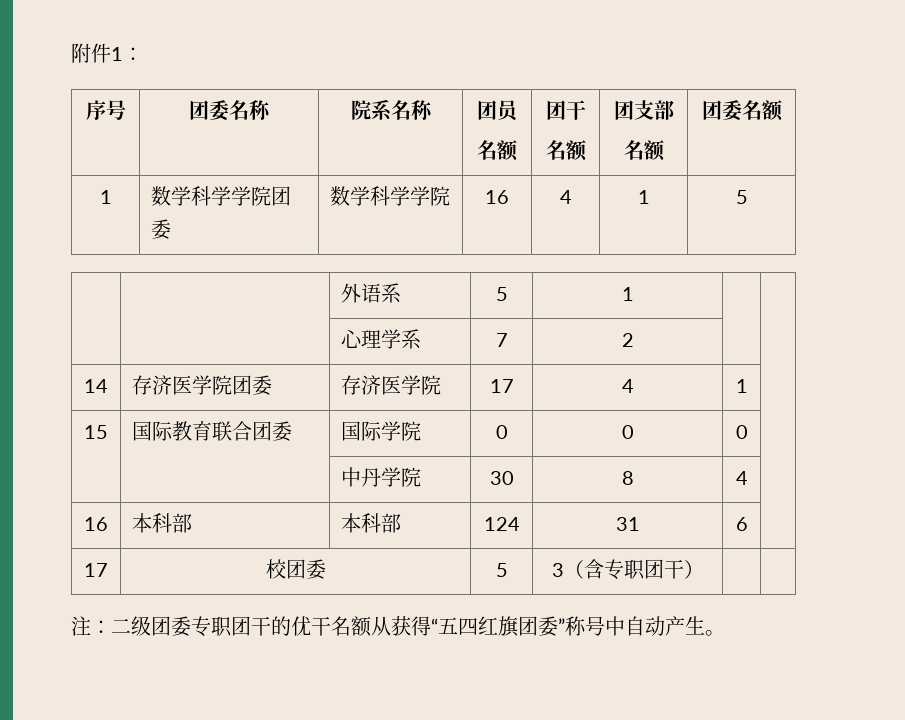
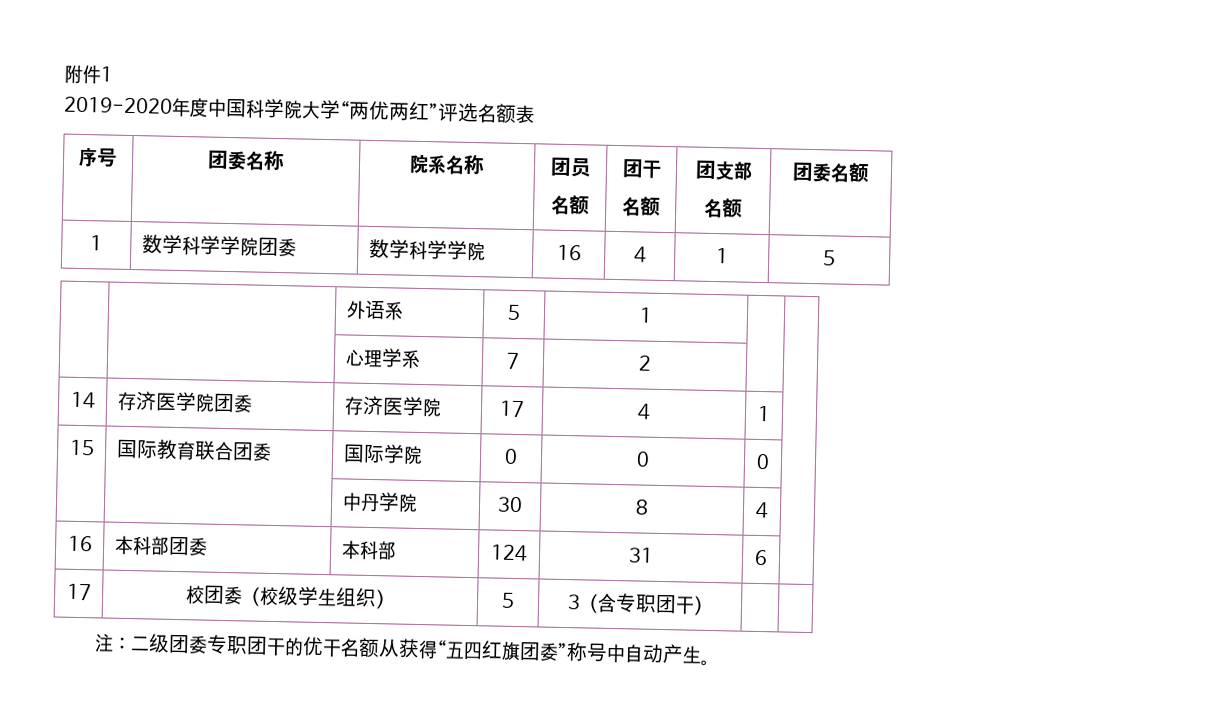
- 附件1：
+ 附件1
+ 2019-2020年度中国科学院大学“两优两红”评选名额表
- 16 | 本科部 | 本科部 | 124 | 31 | 6 |
+ 16 | 本科部团委 | 本科部 | 124 | 31 | 6 |
- 17 | 校团委 | 5 | 3（含专职团干） | |
+ 17 | 校团委（校级学生组织） | 5 | 3（含专职团干） | |

